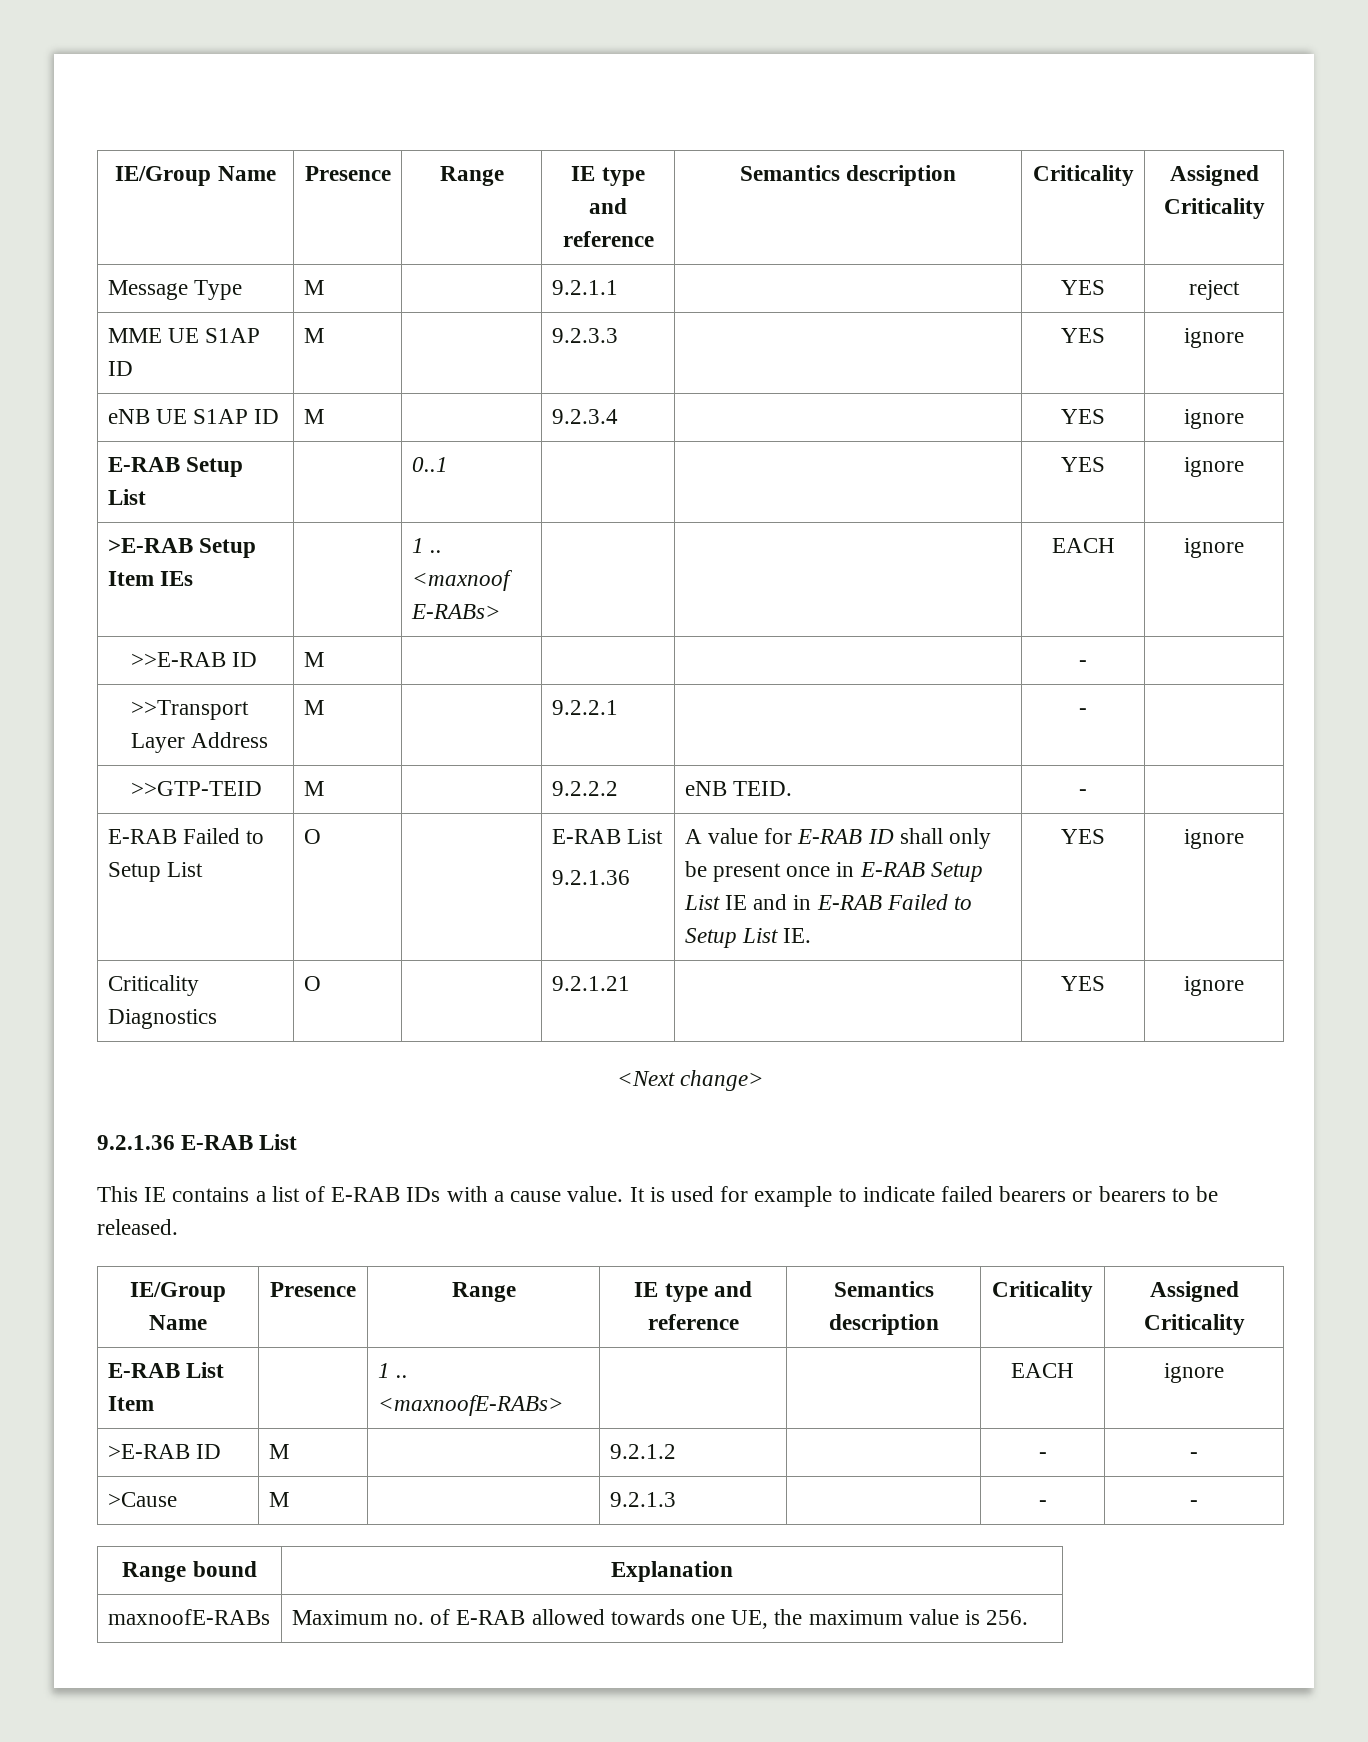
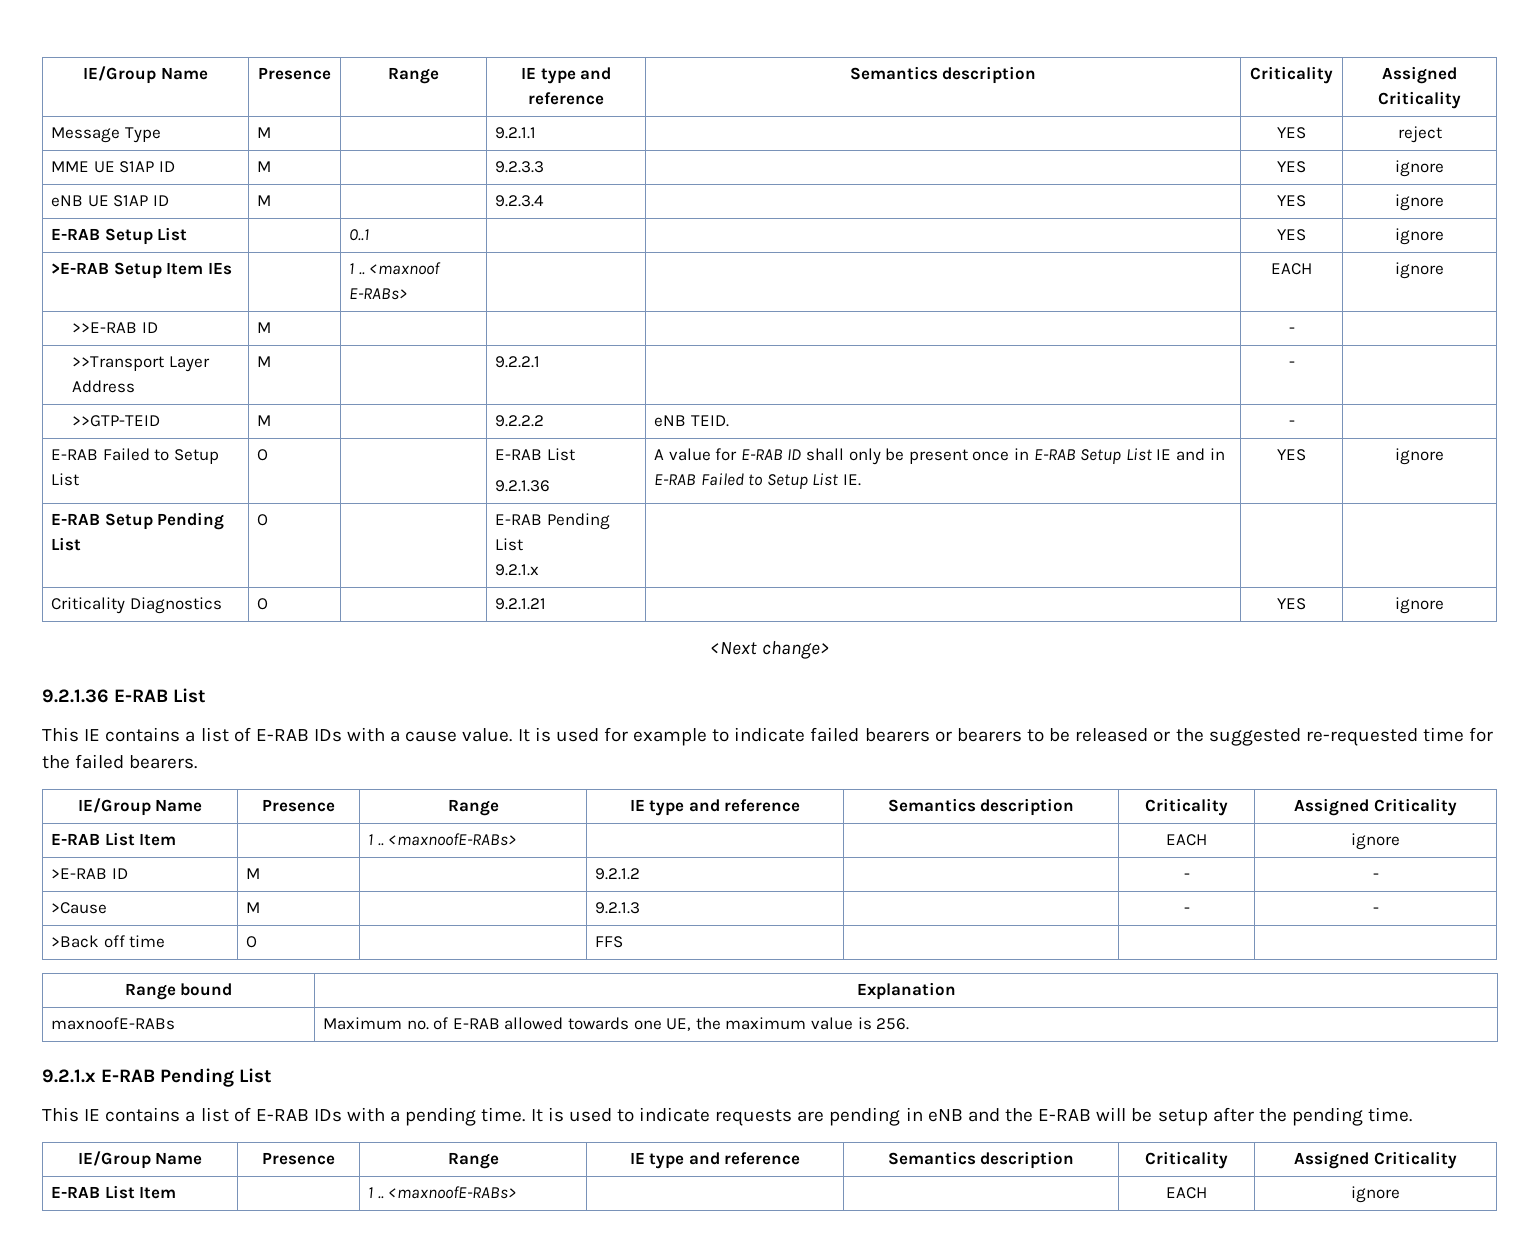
+ E-RAB Setup Pending List | O | | E-RAB Pending List
+ 9.2.1.x | | |
- It is used for example to indicate failed bearers or bearers to be released.
+ It is used for example to indicate failed bearers or bearers to be released or the suggested re-requested time for the failed bearers.
+ >Back off time | O | | FFS | | |
+ 9.2.1.x E-RAB Pending List
+ This IE contains a list of E-RAB IDs with a pending time. It is used to indicate requests are pending in eNB and the E-RAB will be setup after the pending time.
+ IE/Group Name | Presence | Range | IE type and reference | Semantics description | Criticality | Assigned Criticality
+ E-RAB List Item | | 1 .. <maxnoofE-RABs> | | | EACH | ignore

